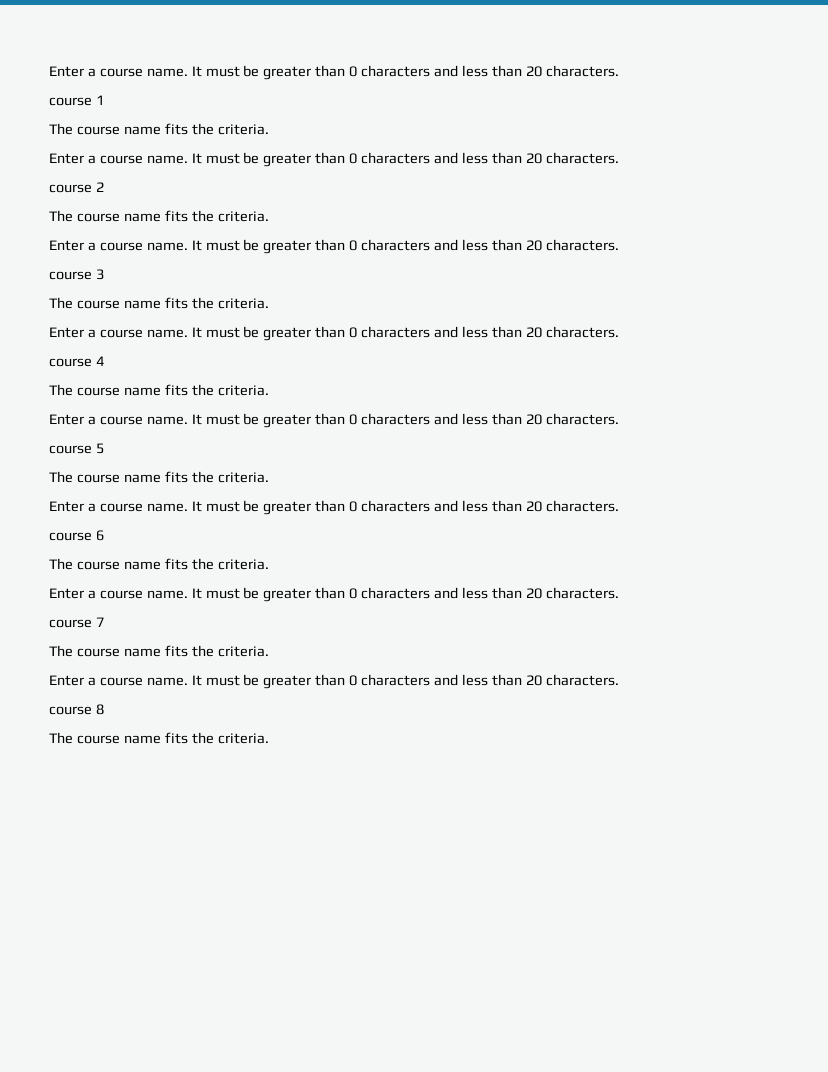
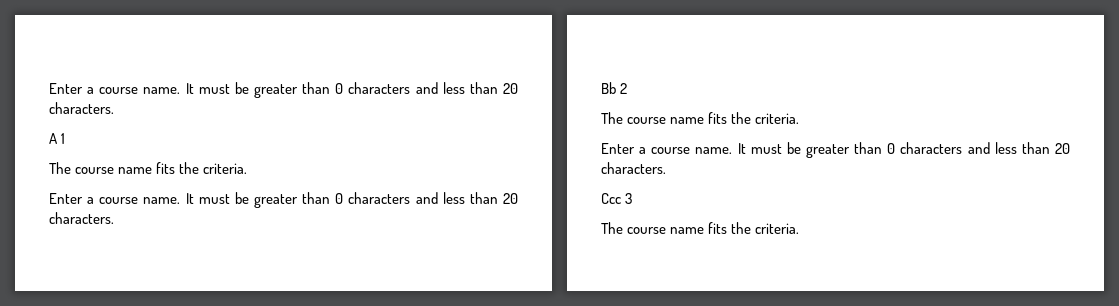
- course 1
+ A 1
- course 2
+ Bb 2
- course 3
- The course name fits the criteria.
- Enter a course name. It must be greater than 0 characters and less than 20 characters.
- course 4
- The course name fits the criteria.
- Enter a course name. It must be greater than 0 characters and less than 20 characters.
- course 5
- The course name fits the criteria.
- Enter a course name. It must be greater than 0 characters and less than 20 characters.
- course 6
- The course name fits the criteria.
- Enter a course name. It must be greater than 0 characters and less than 20 characters.
- course 7
- The course name fits the criteria.
- Enter a course name. It must be greater than 0 characters and less than 20 characters.
- course 8
+ Ccc 3

